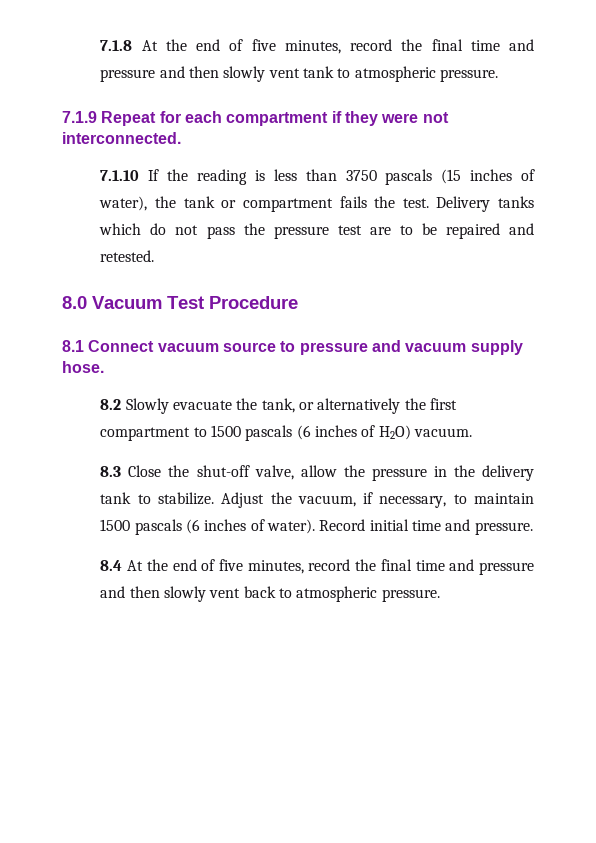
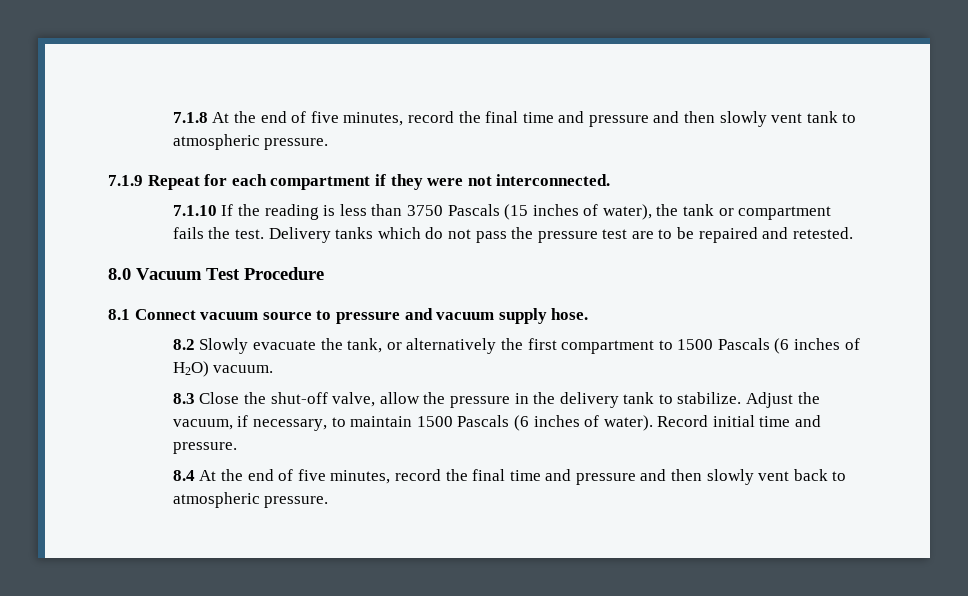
- 7.1.10 If the reading is less than 3750 pascals (15 inches of water), the tank or compartment fails the test.
+ 7.1.10 If the reading is less than 3750 Pascals (15 inches of water), the tank or compartment fails the test.
- 8.2 Slowly evacuate the tank, or alternatively the first compartment to 1500 pascals (6 inches of H2O) vacuum.
+ 8.2 Slowly evacuate the tank, or alternatively the first compartment to 1500 Pascals (6 inches of H2O) vacuum.
- Adjust the vacuum, if necessary, to maintain 1500 pascals (6 inches of water).
+ Adjust the vacuum, if necessary, to maintain 1500 Pascals (6 inches of water).

